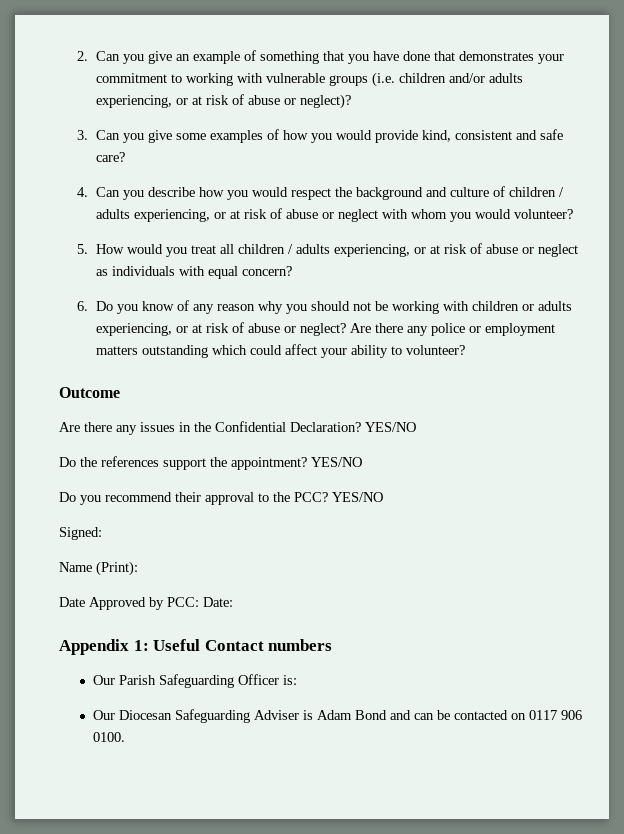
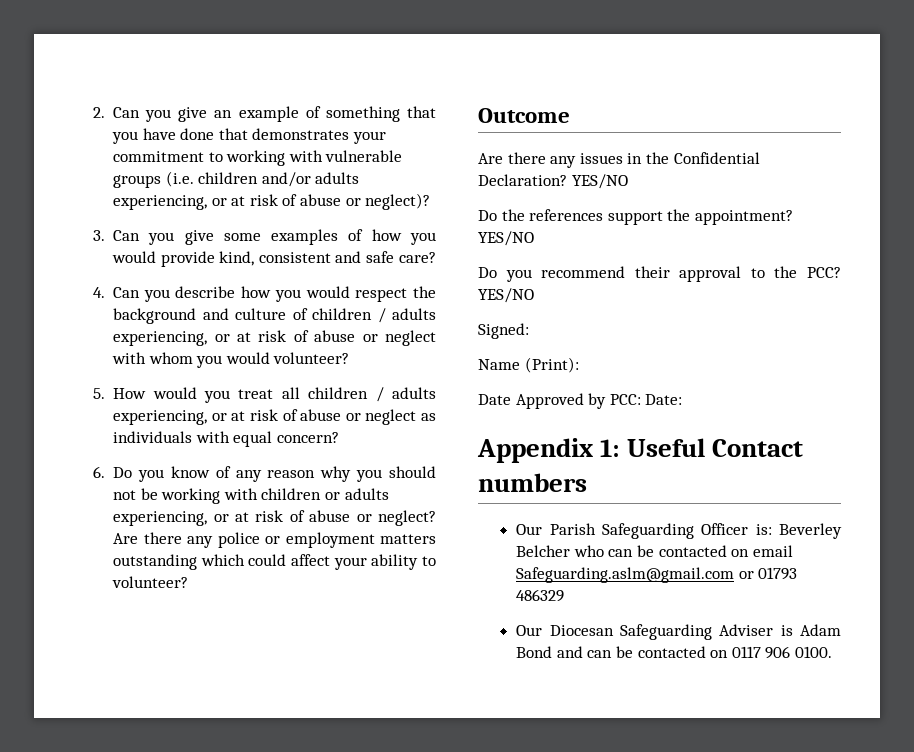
- Our Parish Safeguarding Officer is:
+ Our Parish Safeguarding Officer is: Beverley Belcher who can be contacted on email Safeguarding.aslm@gmail.com or 01793 486329

